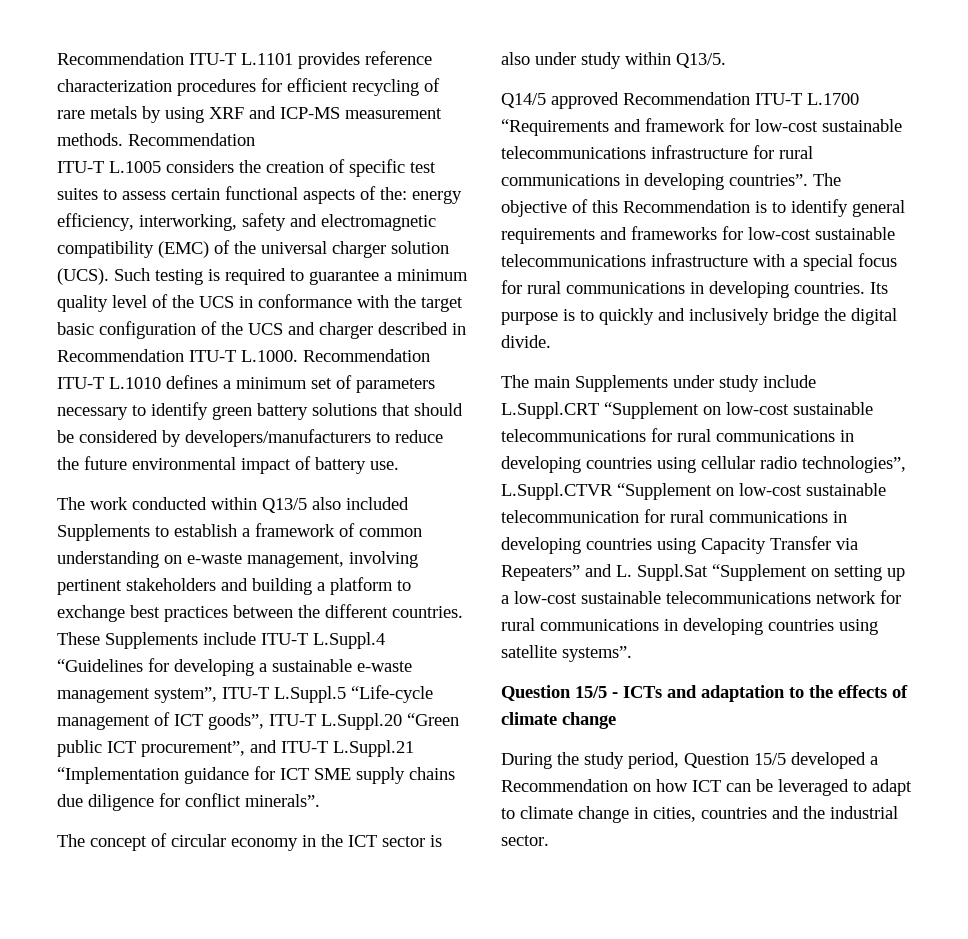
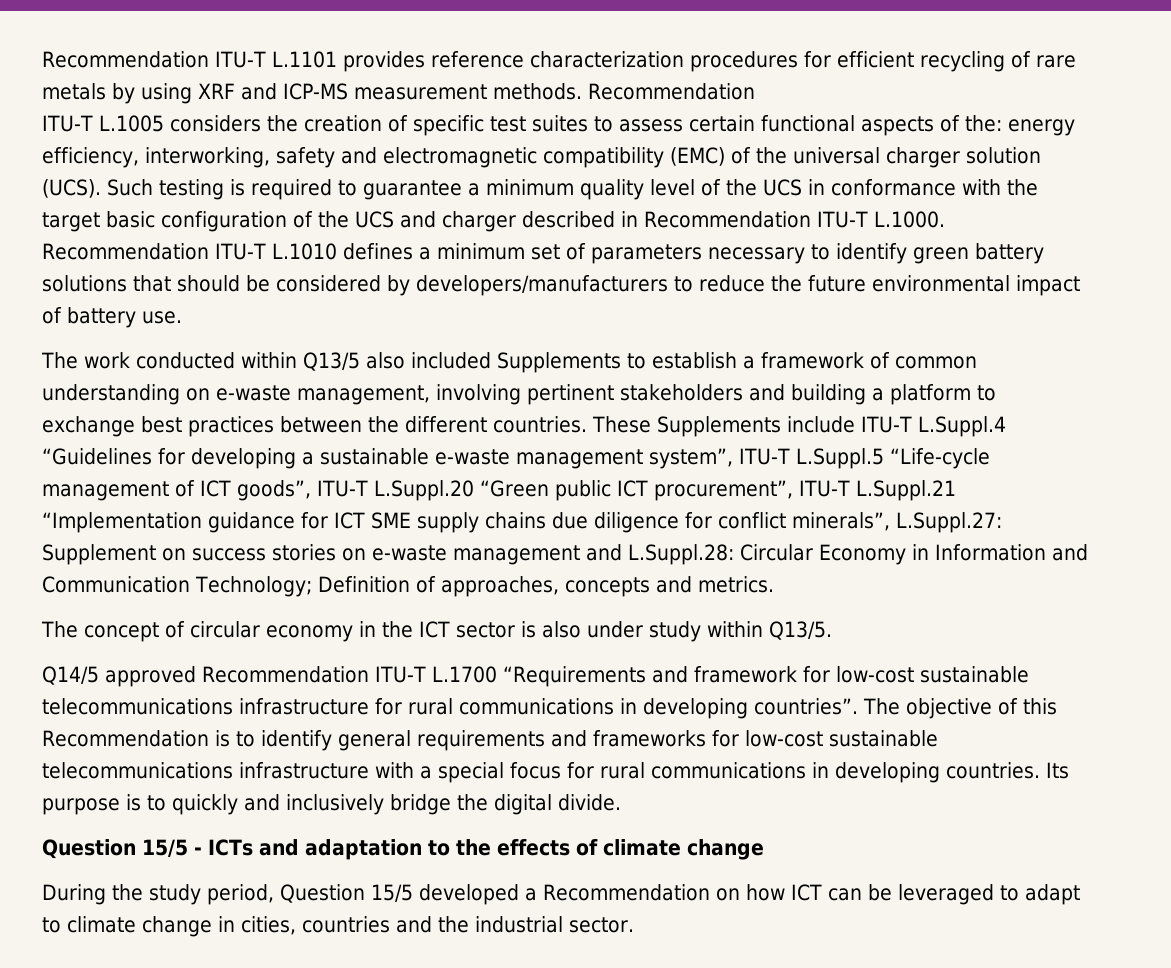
- These Supplements include ITU-T L.Suppl.4 “Guidelines for developing a sustainable e-waste management system”, ITU-T L.Suppl.5 “Life-cycle management of ICT goods”, ITU-T L.Suppl.20 “Green public ICT procurement”, and ITU-T L.Suppl.21 “Implementation guidance for ICT SME supply chains due diligence for conflict minerals”.
+ These Supplements include ITU-T L.Suppl.4 “Guidelines for developing a sustainable e-waste management system”, ITU-T L.Suppl.5 “Life-cycle management of ICT goods”, ITU-T L.Suppl.20 “Green public ICT procurement”, ITU-T L.Suppl.21 “Implementation guidance for ICT SME supply chains due diligence for conflict minerals”, L.Suppl.27: Supplement on success stories on e-waste management and L.Suppl.28: Circular Economy in Information and Communication Technology; Definition of approaches, concepts and metrics.
- The main Supplements under study include L.Suppl.CRT “Supplement on low-cost sustainable telecommunications for rural communications in developing countries using cellular radio technologies”, L.Suppl.CTVR “Supplement on low-cost sustainable telecommunication for rural communications in developing countries using Capacity Transfer via Repeaters” and L. Suppl.Sat “Supplement on setting up a low-cost sustainable telecommunications network for rural communications in developing countries using satellite systems”.

